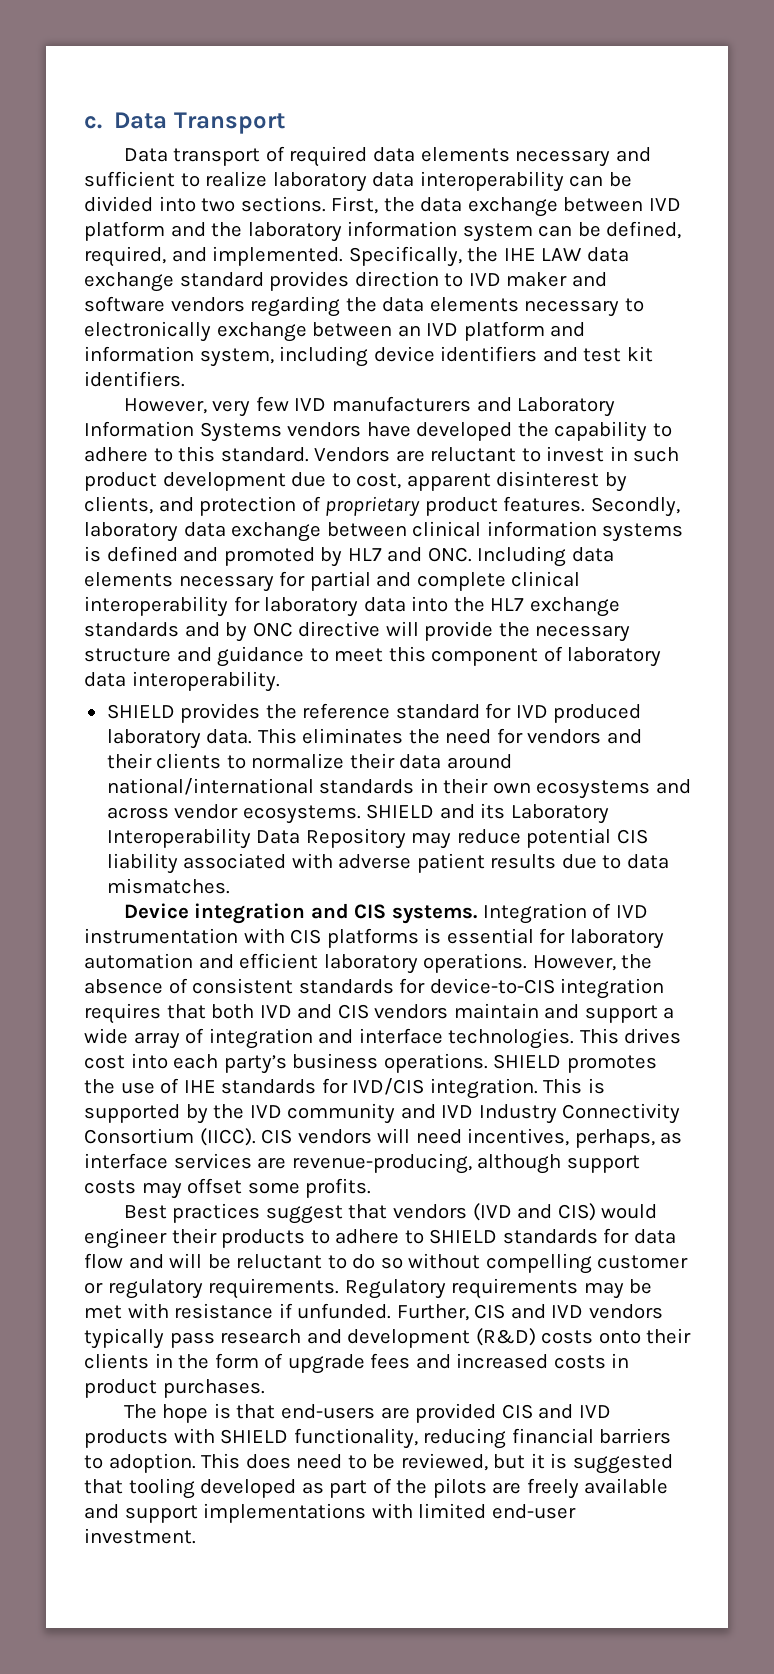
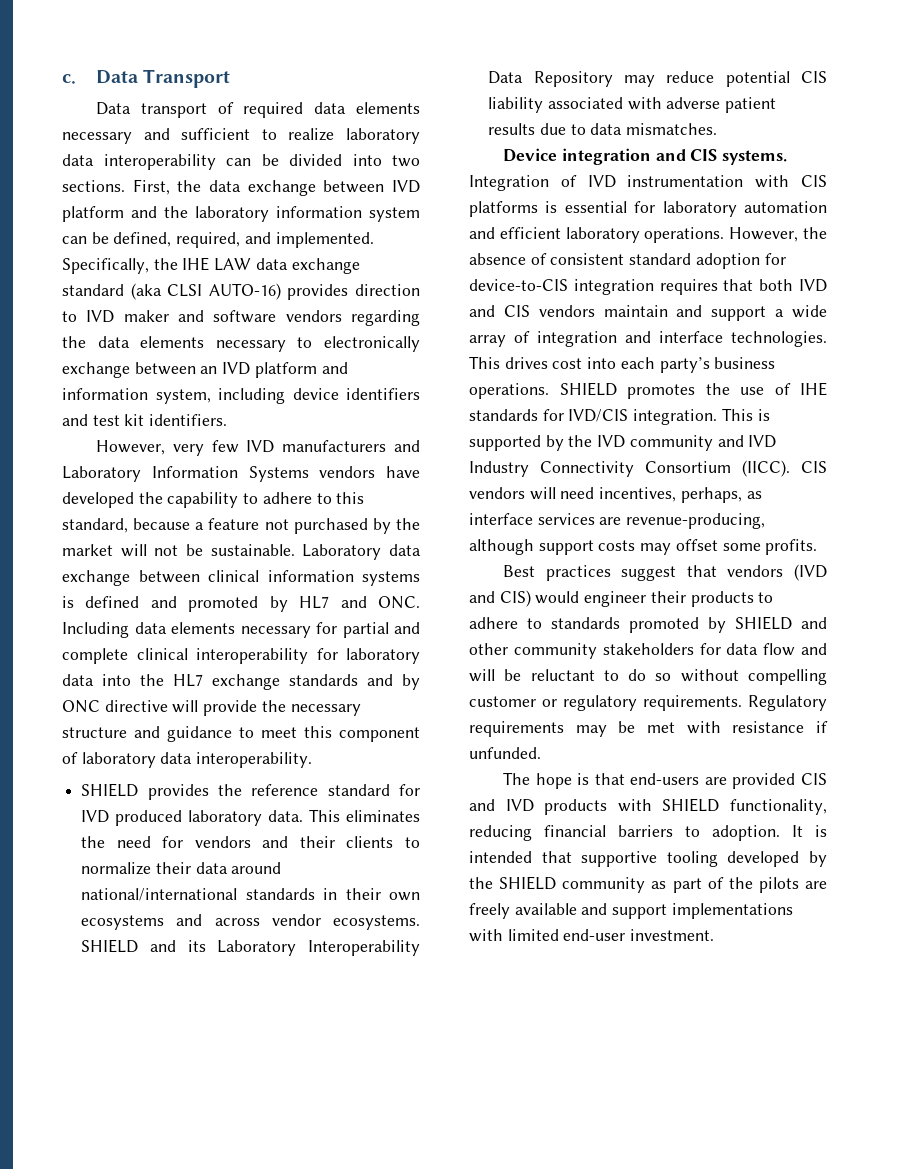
- Specifically, the IHE LAW data exchange standard provides direction to IVD maker and software vendors regarding the data elements necessary to electronically exchange between an IVD platform and information system, including device identifiers and test kit identifiers.
+ Specifically, the IHE LAW data exchange standard (aka CLSI AUTO-16) provides direction to IVD maker and software vendors regarding the data elements necessary to electronically exchange between an IVD platform and information system, including device identifiers and test kit identifiers.
- However, very few IVD manufacturers and Laboratory Information Systems vendors have developed the capability to adhere to this standard. Vendors are reluctant to invest in such product development due to cost, apparent disinterest by clients, and protection of proprietary product features. Secondly, laboratory data exchange between clinical information systems is defined and promoted by HL7 and ONC. Including data elements necessary for partial and complete clinical interoperability for laboratory data into the HL7 exchange standards and by ONC directive will provide the necessary structure and guidance to meet this component of laboratory data interoperability.
+ However, very few IVD manufacturers and Laboratory Information Systems vendors have developed the capability to adhere to this standard, because a feature not purchased by the market will not be sustainable. Laboratory data exchange between clinical information systems is defined and promoted by HL7 and ONC. Including data elements necessary for partial and complete clinical interoperability for laboratory data into the HL7 exchange standards and by ONC directive will provide the necessary structure and guidance to meet this component of laboratory data interoperability.
- However, the absence of consistent standards for device-to-CIS integration requires that both IVD and CIS vendors maintain and support a wide array of integration and interface technologies.
+ However, the absence of consistent standard adoption for device-to-CIS integration requires that both IVD and CIS vendors maintain and support a wide array of integration and interface technologies.
- Best practices suggest that vendors (IVD and CIS) would engineer their products to adhere to SHIELD standards for data flow and will be reluctant to do so without compelling customer or regulatory requirements.
+ Best practices suggest that vendors (IVD and CIS) would engineer their products to adhere to standards promoted by SHIELD and other community stakeholders for data flow and will be reluctant to do so without compelling customer or regulatory requirements.
- Further, CIS and IVD vendors typically pass research and development (R&D) costs onto their clients in the form of upgrade fees and increased costs in product purchases.
- This does need to be reviewed, but it is suggested that tooling developed as part of the pilots are freely available and support implementations with limited end-user investment.
+ It is intended that supportive tooling developed by the SHIELD community as part of the pilots are freely available and support implementations with limited end-user investment.

